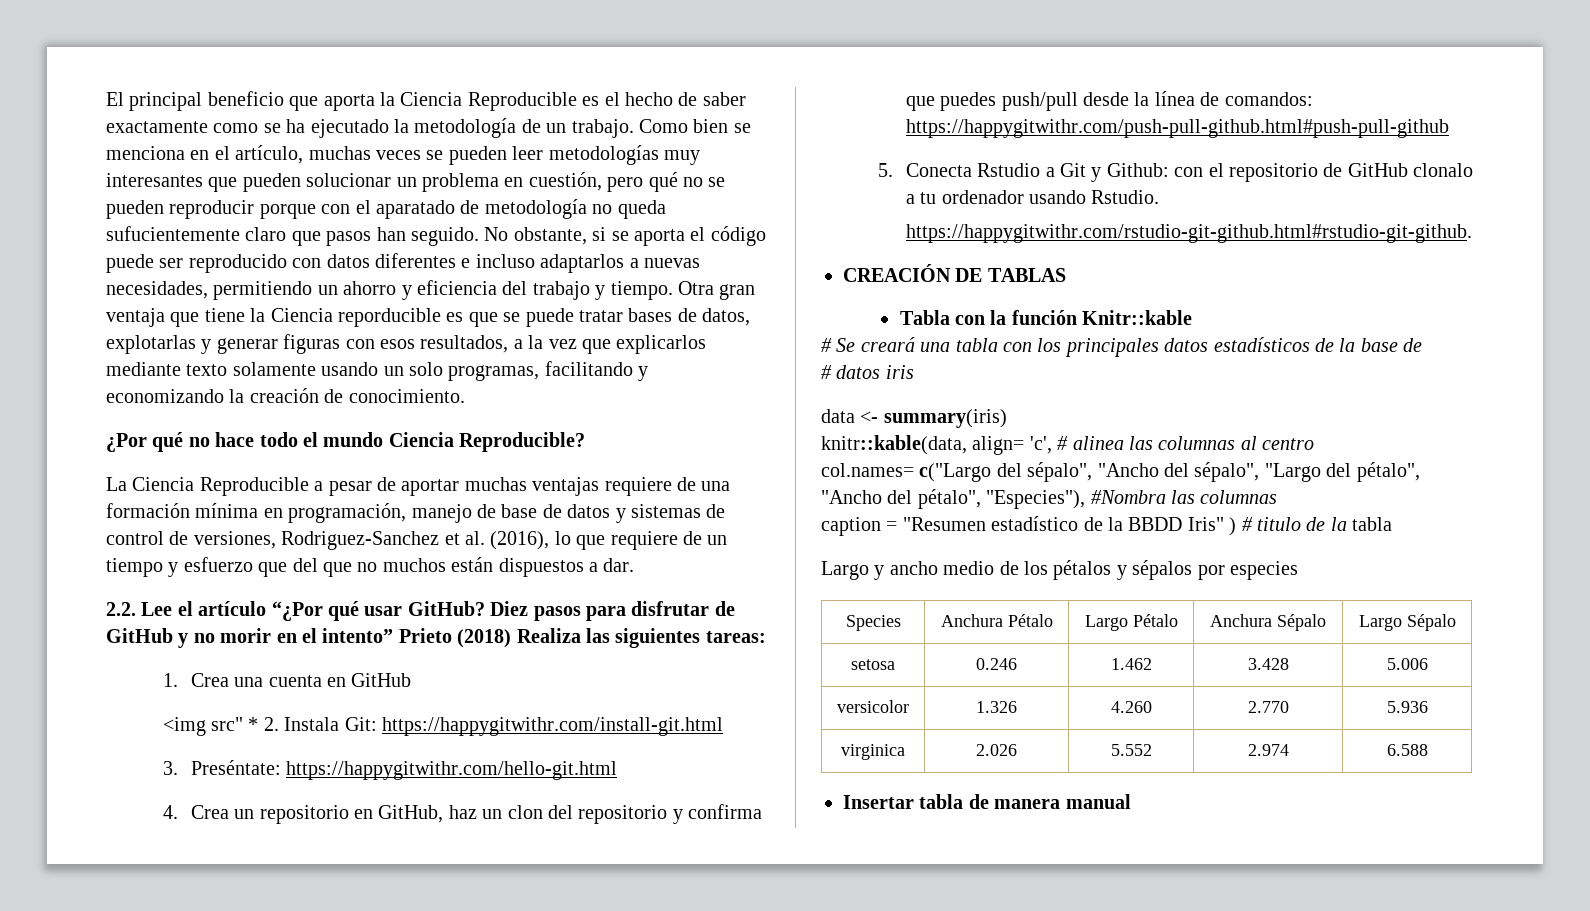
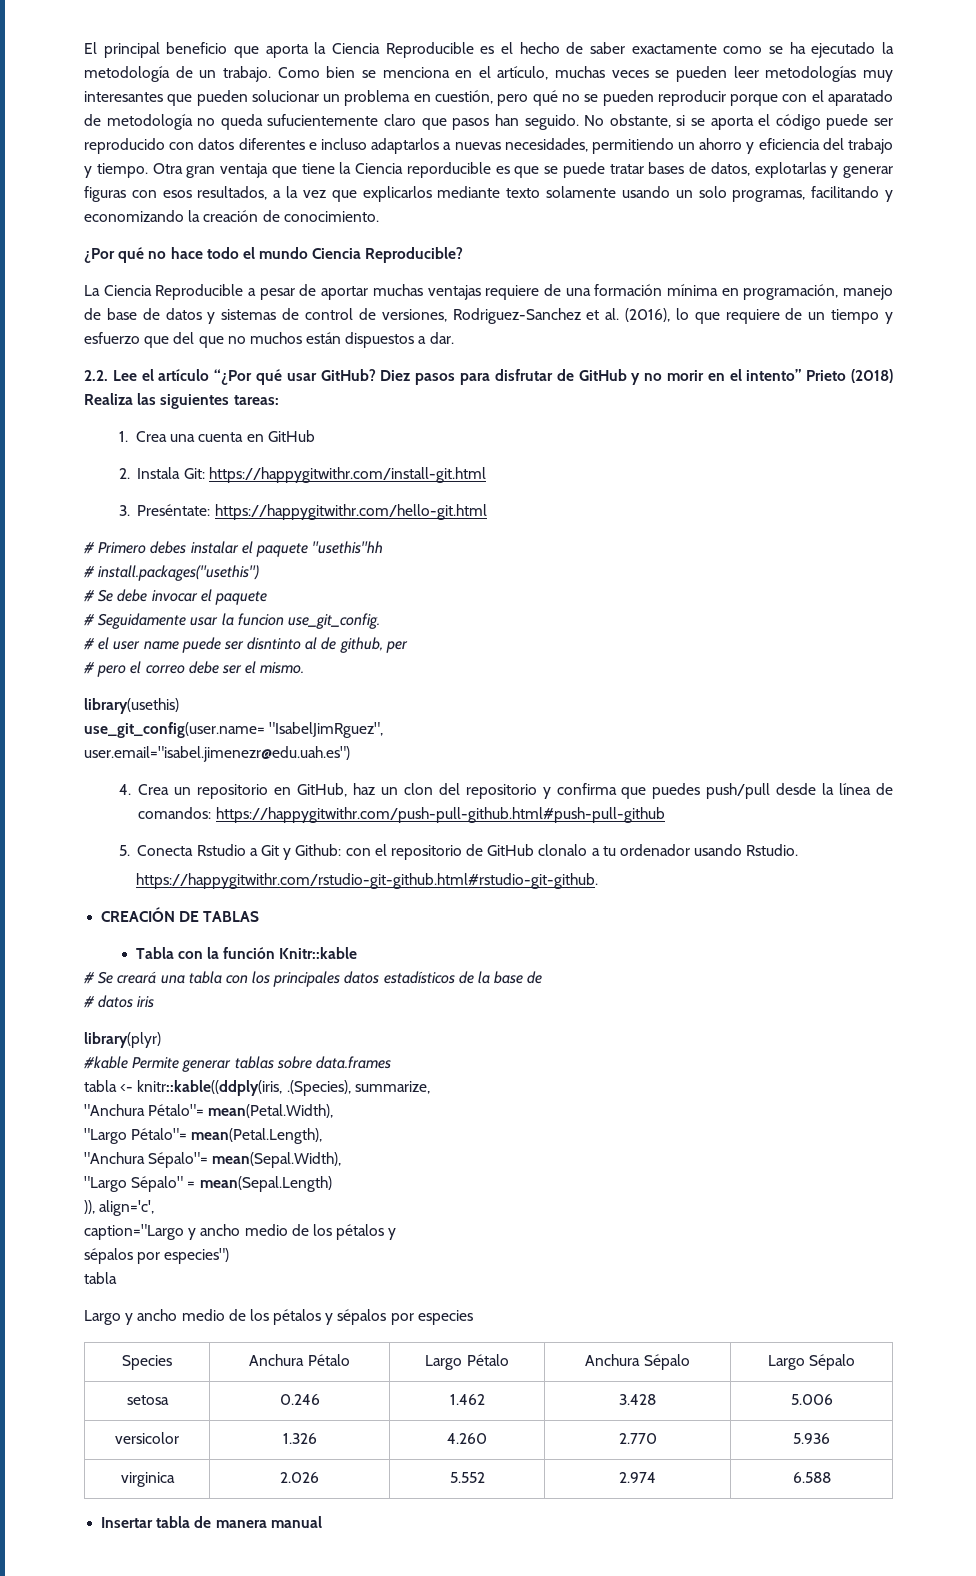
- <img src" * 2. Instala Git: https://happygitwithr.com/install-git.html
+ 2. Instala Git: https://happygitwithr.com/install-git.html
+ # Primero debes instalar el paquete "usethis"hh
+ # install.packages("usethis")
+ # Se debe invocar el paquete
+ # Seguidamente usar la funcion use_git_config.
+ # el user name puede ser disntinto al de github, per
+ # pero el correo debe ser el mismo.
+ library(usethis)
+ use_git_config(user.name= "IsabelJimRguez",
+ user.email="isabel.jimenezr@edu.uah.es")
- data <- summary(iris)
- knitr::kable(data, align= 'c', # alinea las columnas al centro
- col.names= c("Largo del sépalo", "Ancho del sépalo", "Largo del pétalo", "Ancho del pétalo", "Especies"), #Nombra las columnas
- caption = "Resumen estadístico de la BBDD Iris" ) # titulo de la tabla
+ library(plyr)
+ #kable Permite generar tablas sobre data.frames
+ tabla <- knitr::kable((ddply(iris, .(Species), summarize,
+ "Anchura Pétalo"= mean(Petal.Width),
+ "Largo Pétalo"= mean(Petal.Length),
+ "Anchura Sépalo"= mean(Sepal.Width),
+ "Largo Sépalo" = mean(Sepal.Length)
+ )), align='c',
+ caption="Largo y ancho medio de los pétalos y
+ sépalos por especies")
+ tabla

